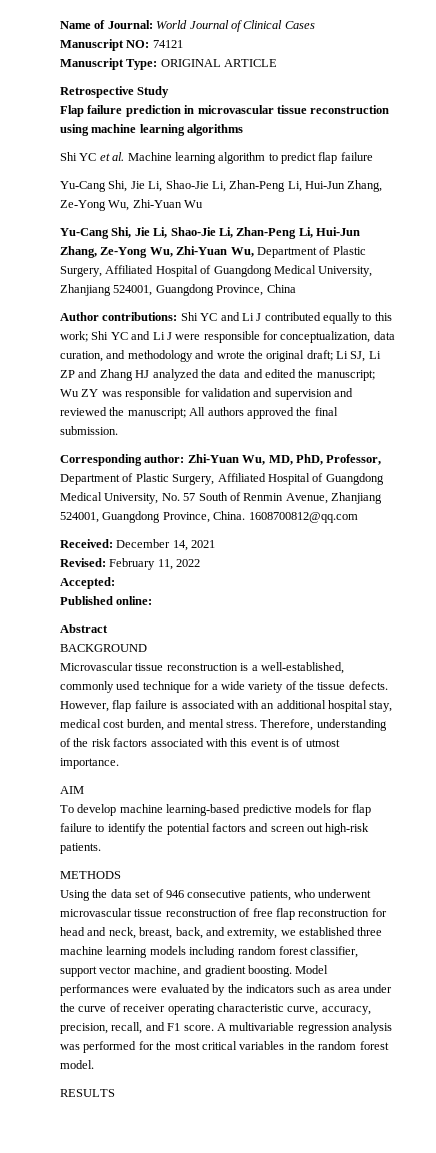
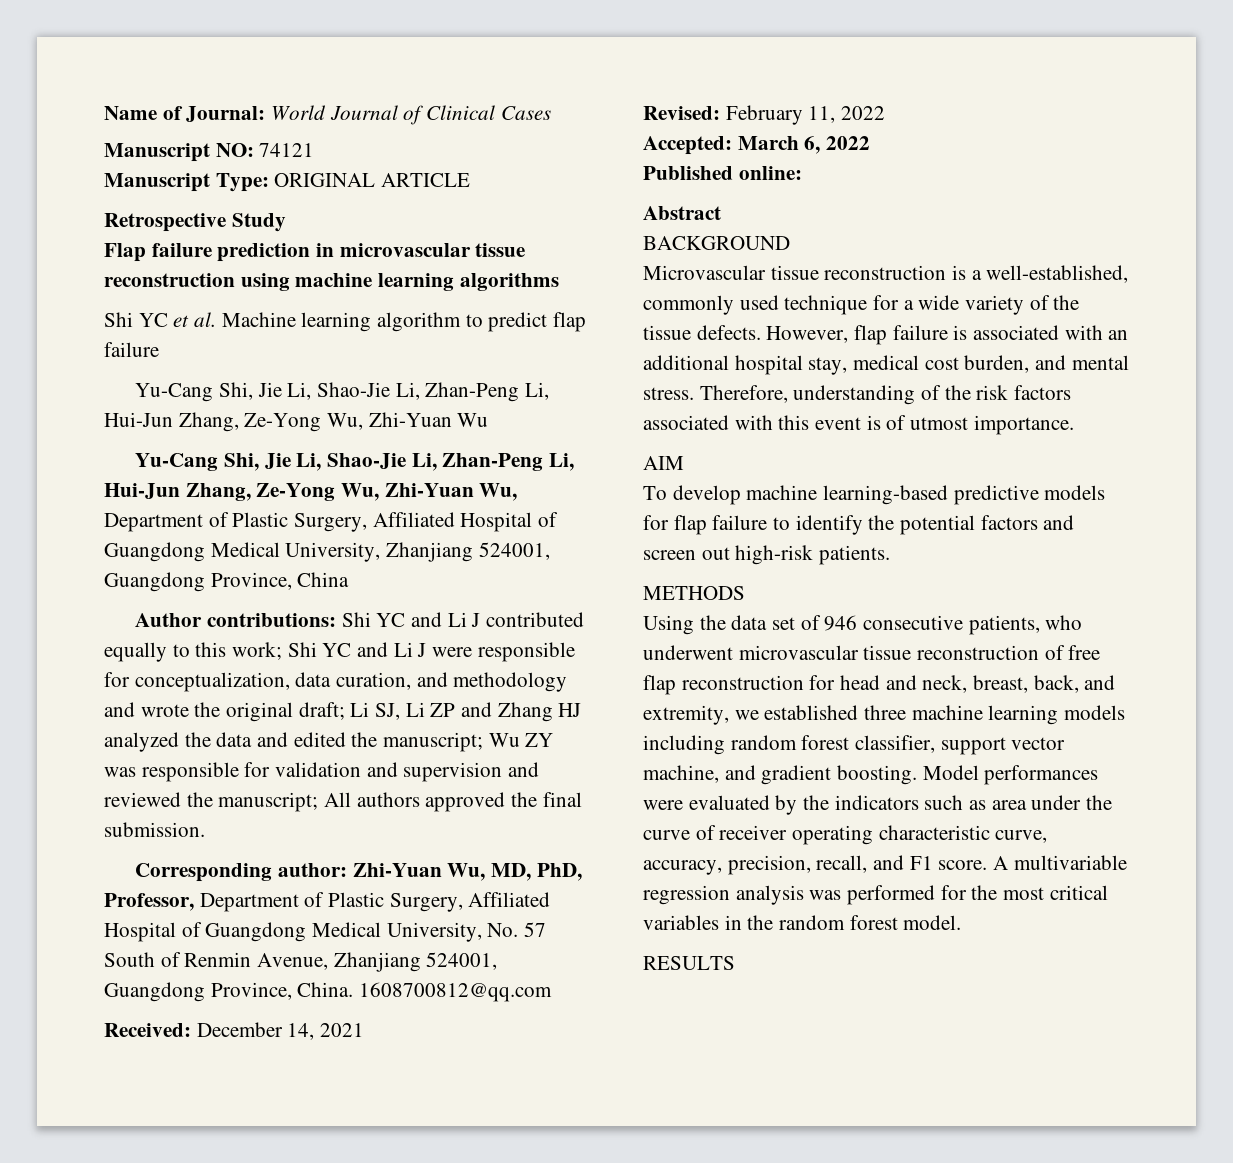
- Accepted:
+ Accepted: March 6, 2022

